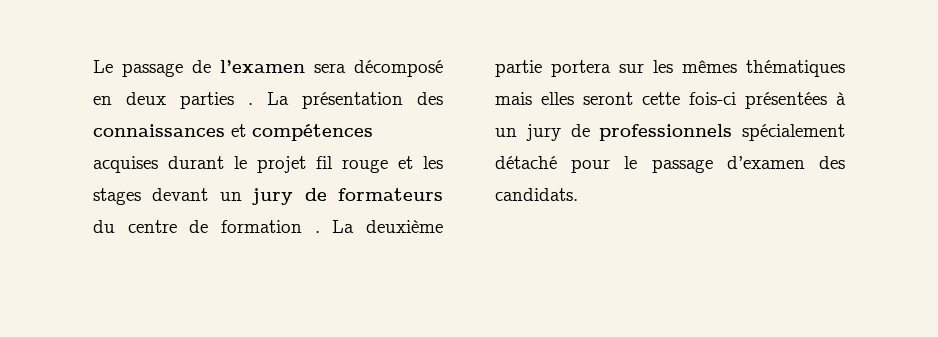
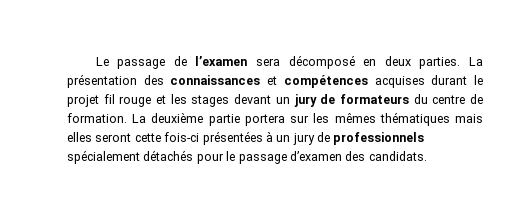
- Le passage de l’examen sera décomposé en deux parties .
+ Le passage de l’examen sera décomposé en deux parties.
- La présentation des connaissances et compétences acquises durant le projet fil rouge et les stages devant un jury de formateurs du centre de formation .
+ La présentation des connaissances et compétences acquises durant le projet fil rouge et les stages devant un jury de formateurs du centre de formation.
- La deuxième partie portera sur les mêmes thématiques mais elles seront cette fois-ci présentées à un jury de professionnels spécialement détaché pour le passage d’examen des candidats.
+ La deuxième partie portera sur les mêmes thématiques mais elles seront cette fois-ci présentées à un jury de professionnels spécialement détachés pour le passage d’examen des candidats.

